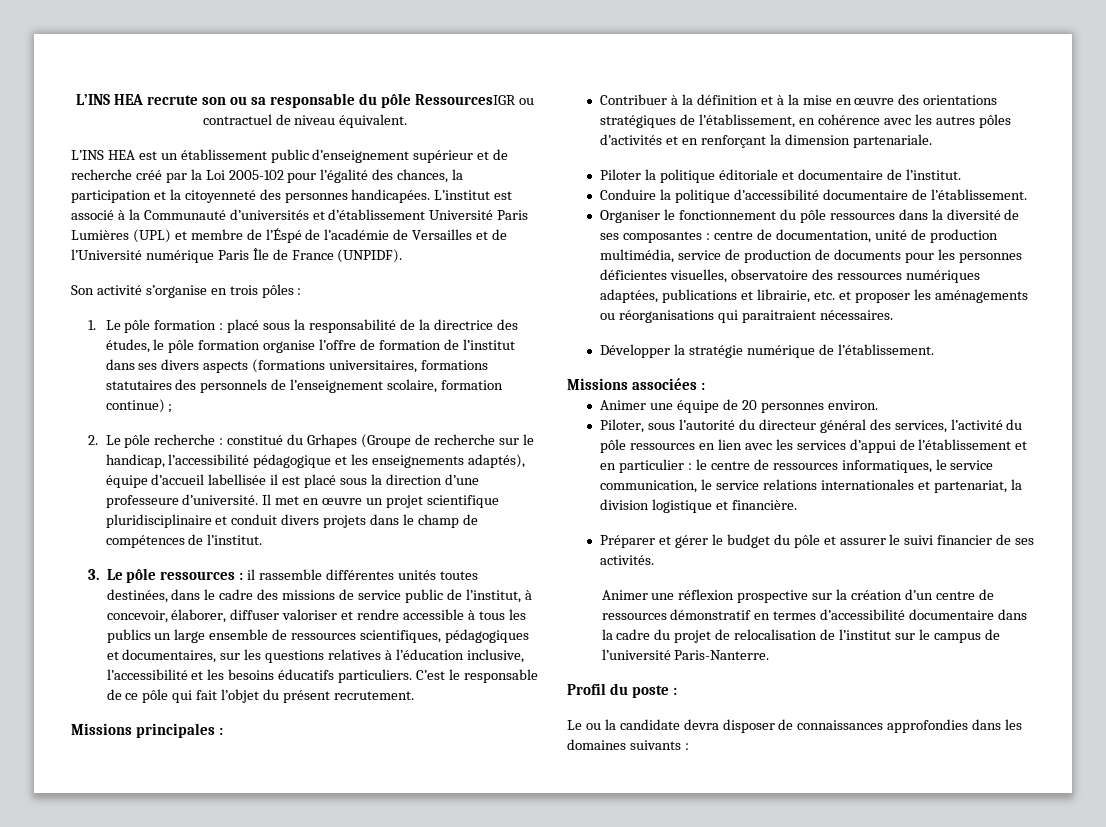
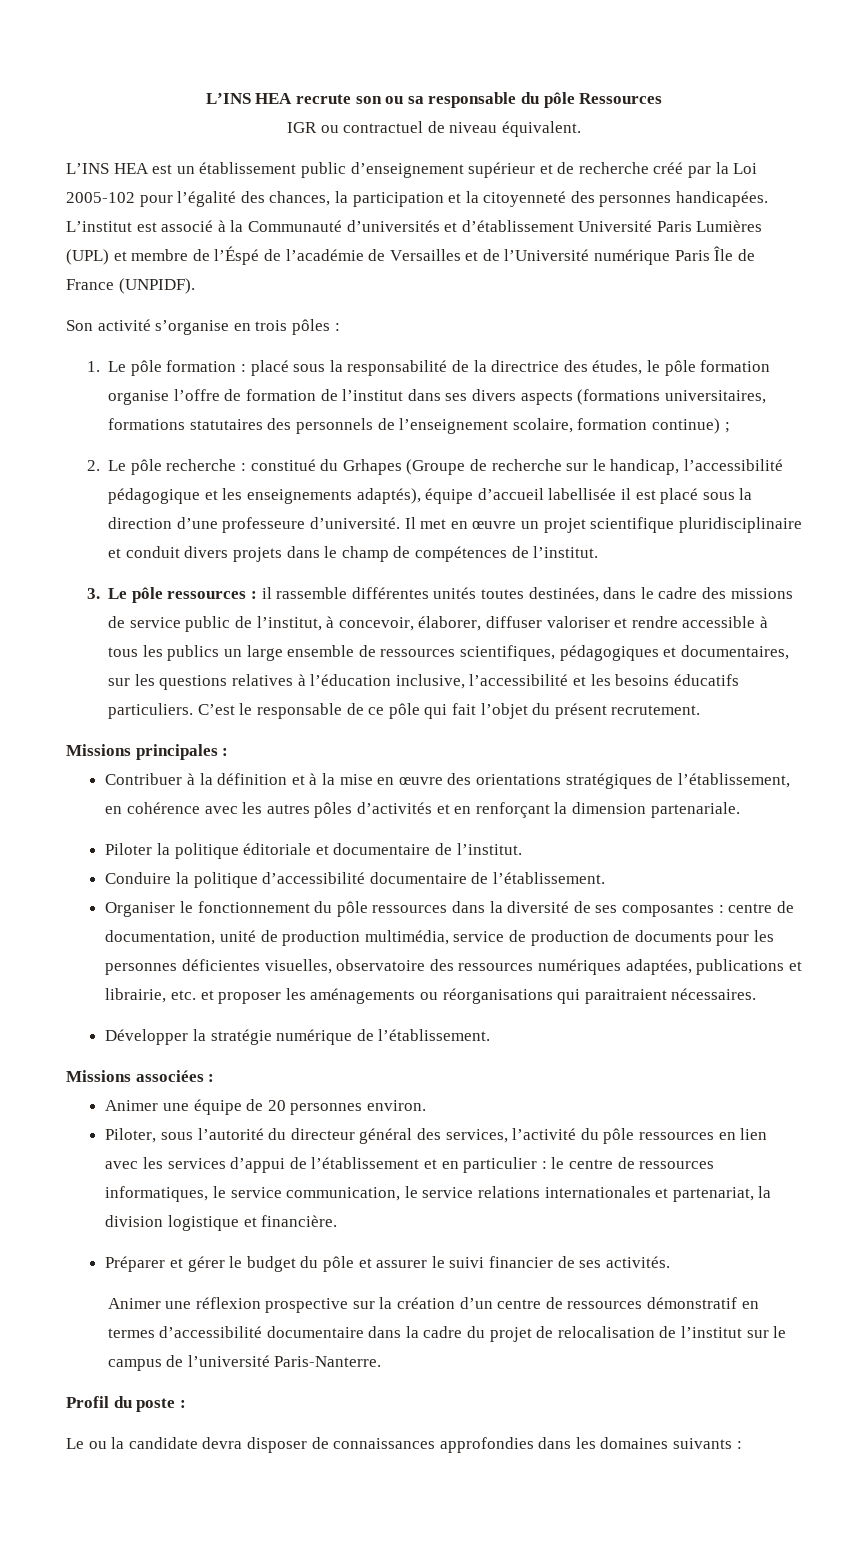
- L’INS HEA recrute son ou sa responsable du pôle RessourcesIGR ou contractuel de niveau équivalent.
+ L’INS HEA recrute son ou sa responsable du pôle Ressources
+ IGR ou contractuel de niveau équivalent.

